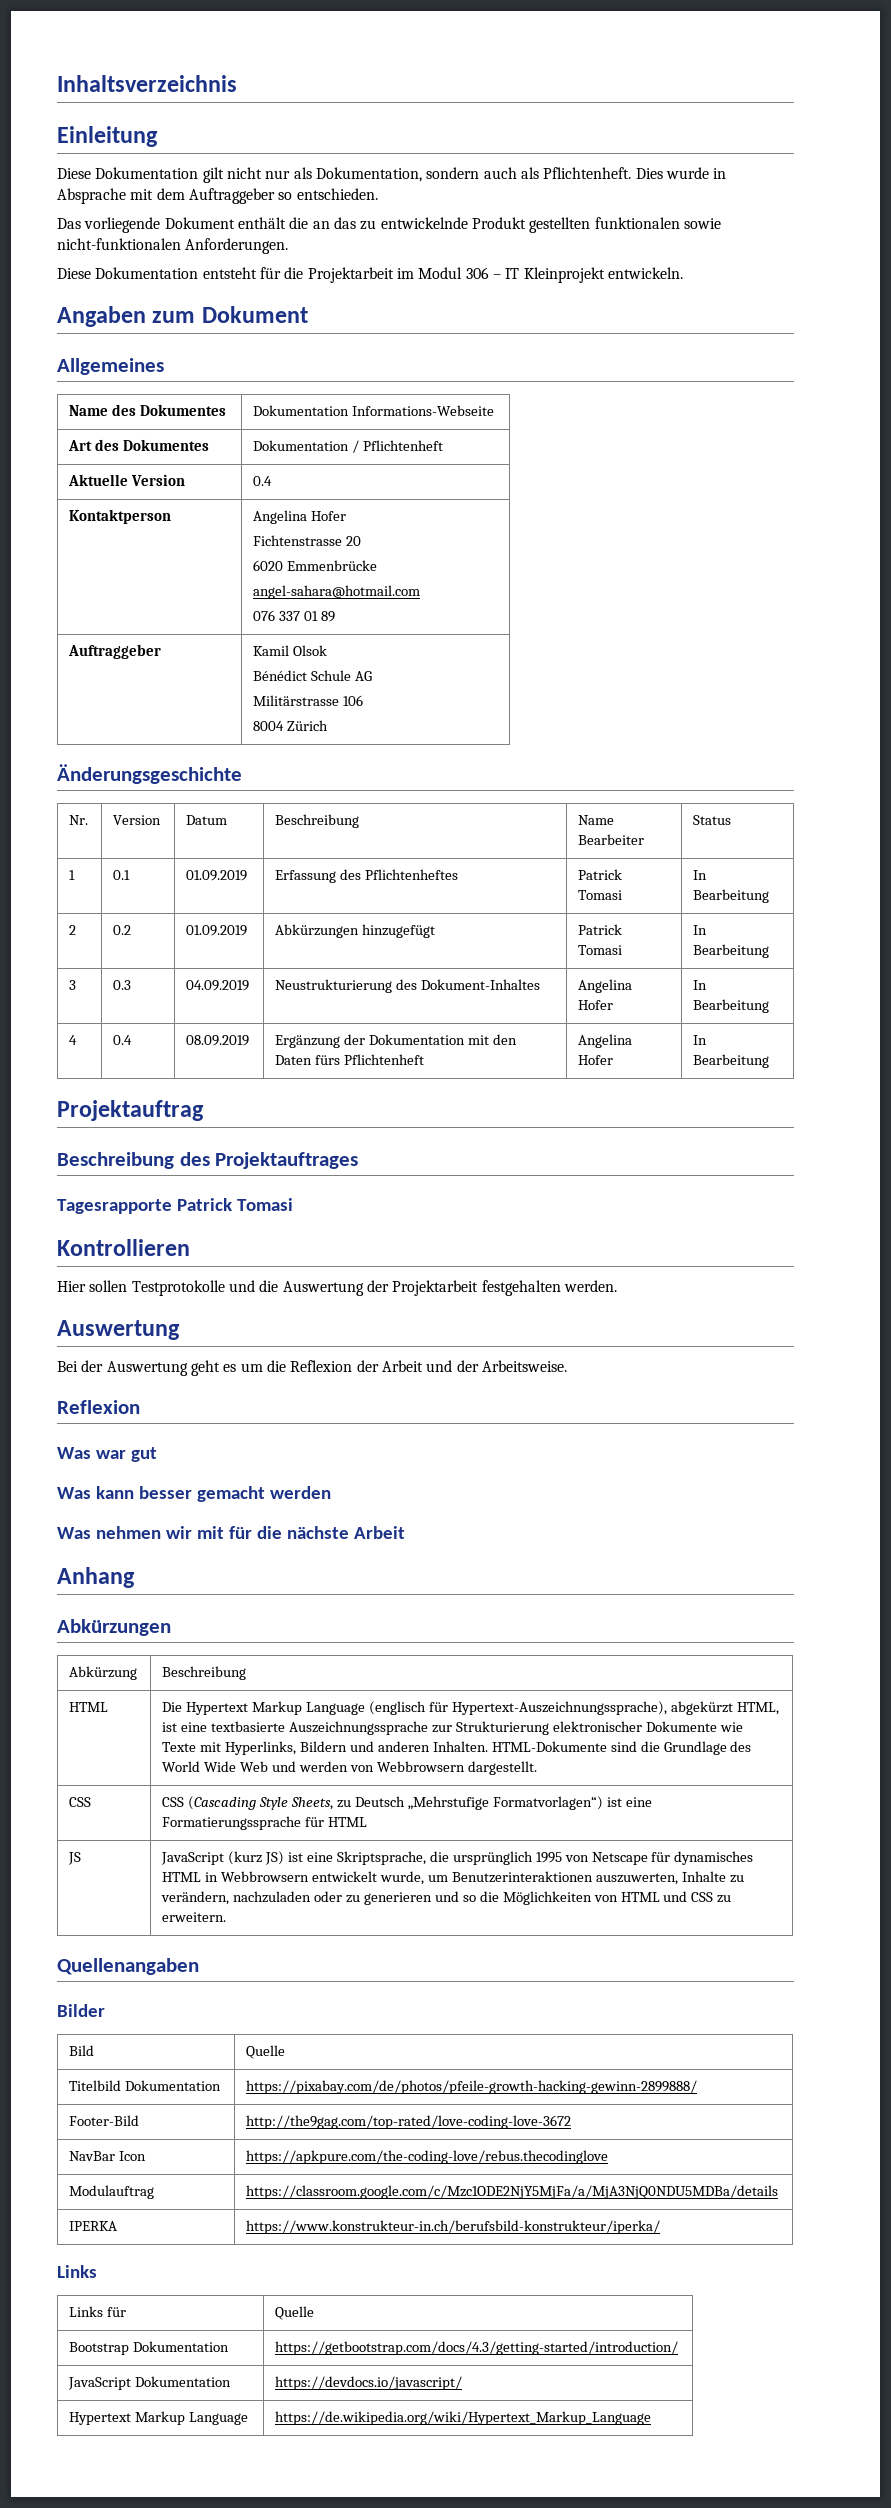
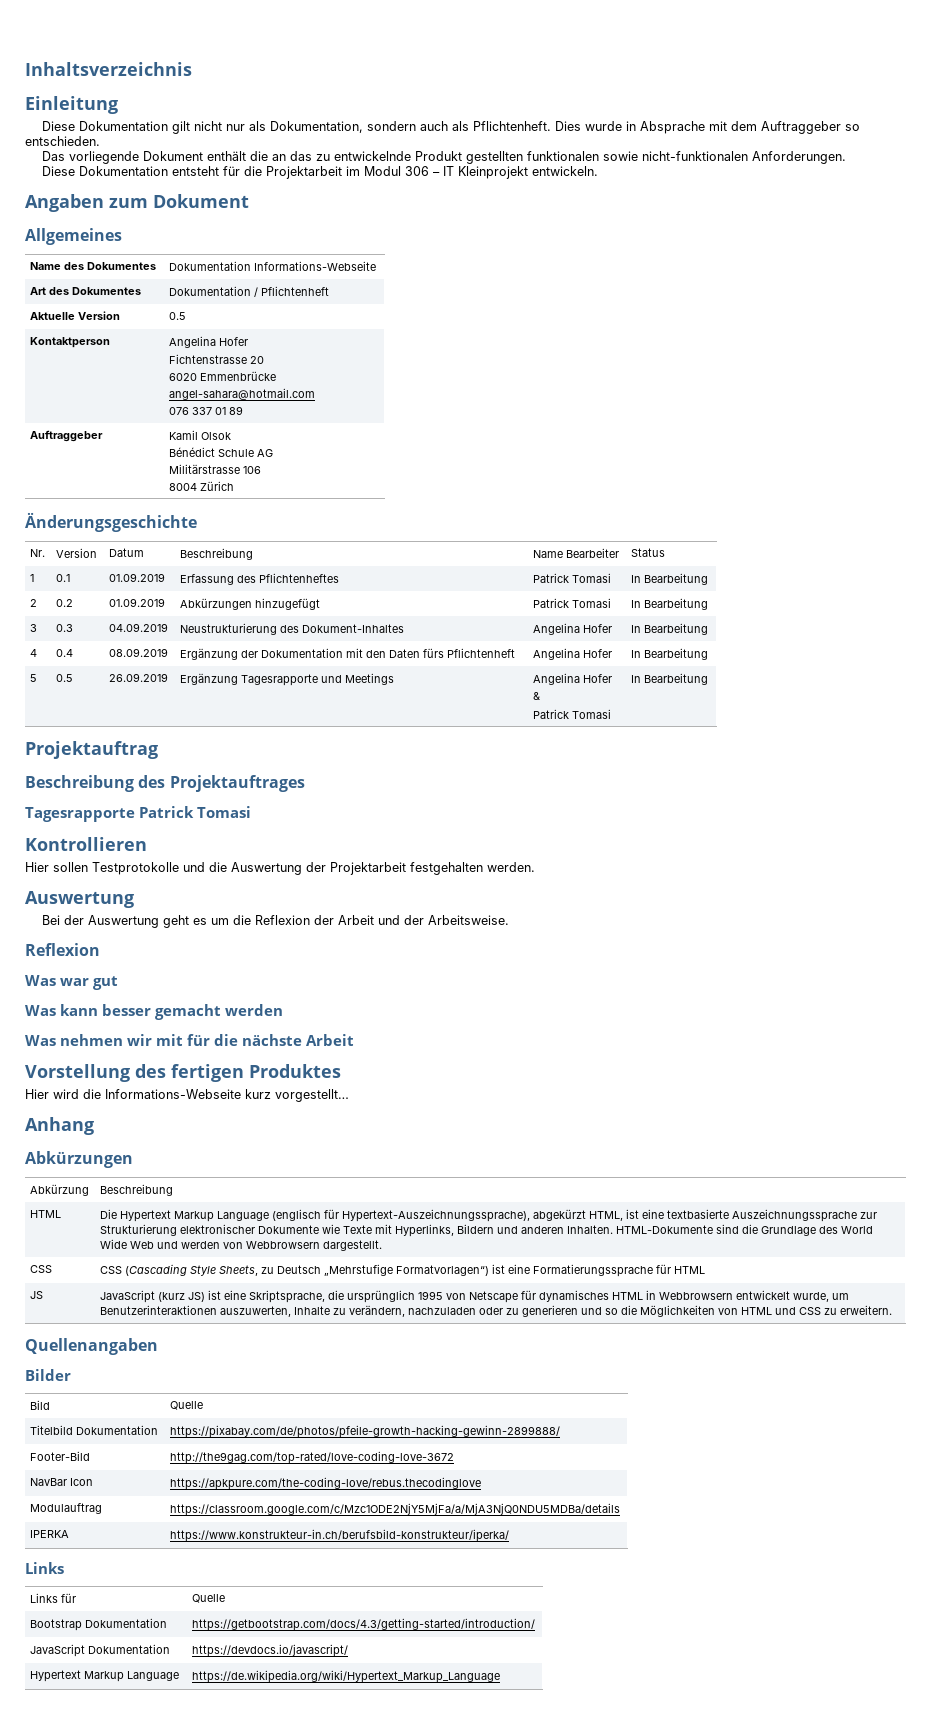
- Aktuelle Version | 0.4
+ Aktuelle Version | 0.5
+ 5 | 0.5 | 26.09.2019 | Ergänzung Tagesrapporte und Meetings | Angelina Hofer
+ &
+ Patrick Tomasi | In Bearbeitung
+ Vorstellung des fertigen Produktes
+ Hier wird die Informations-Webseite kurz vorgestellt…

